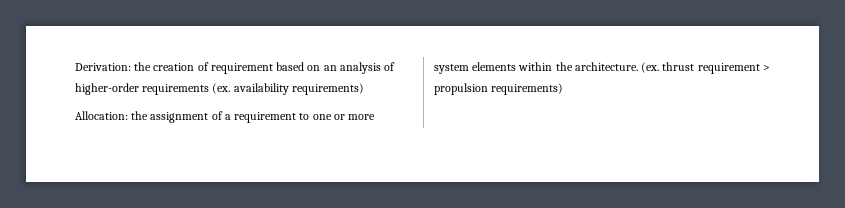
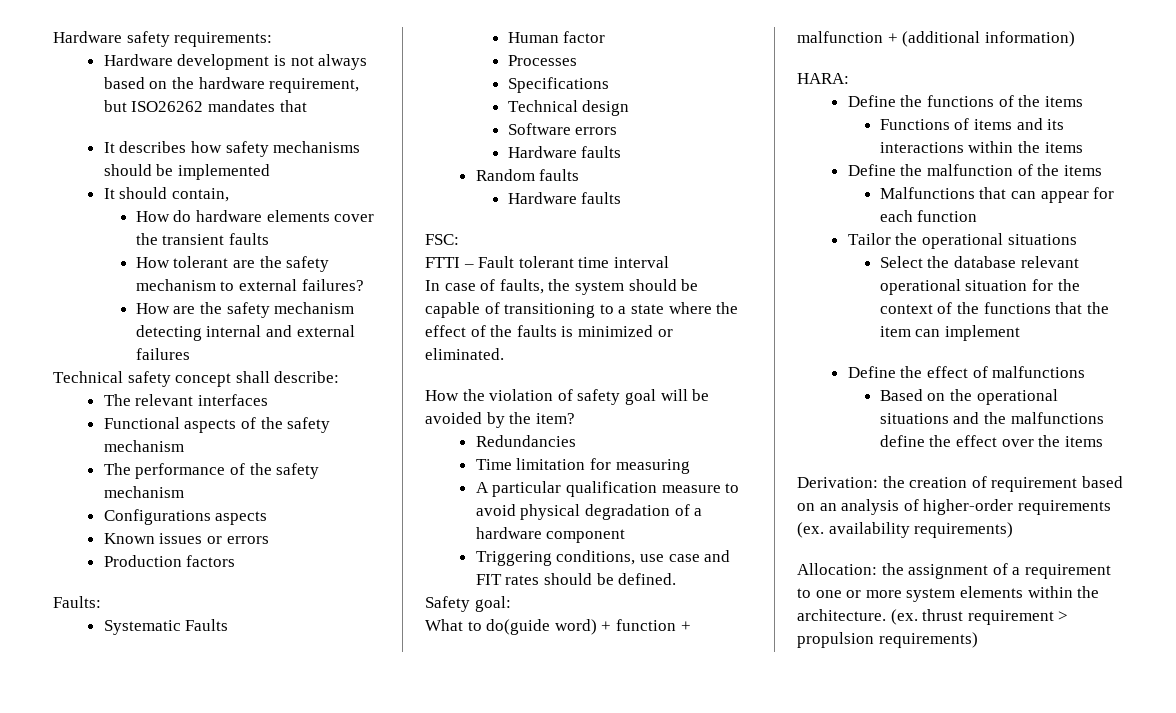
+ Hardware safety requirements:
+ Hardware development is not always based on the hardware requirement, but ISO26262 mandates that
+ It describes how safety mechanisms should be implemented
+ It should contain,
+ How do hardware elements cover the transient faults
+ How tolerant are the safety mechanism to external failures?
+ How are the safety mechanism detecting internal and external failures
+ Technical safety concept shall describe:
+ The relevant interfaces
+ Functional aspects of the safety mechanism
+ The performance of the safety mechanism
+ Configurations aspects
+ Known issues or errors
+ Production factors
+ Faults:
+ Systematic Faults
+ Human factor
+ Processes
+ Specifications
+ Technical design
+ Software errors
+ Hardware faults
+ Random faults
+ Hardware faults
+ FSC:
+ FTTI – Fault tolerant time interval
+ In case of faults, the system should be capable of transitioning to a state where the effect of the faults is minimized or eliminated.
+ How the violation of safety goal will be avoided by the item?
+ Redundancies
+ Time limitation for measuring
+ A particular qualification measure to avoid physical degradation of a hardware component
+ Triggering conditions, use case and FIT rates should be defined.
+ Safety goal:
+ What to do(guide word) + function + malfunction + (additional information)
+ HARA:
+ Define the functions of the items
+ Functions of items and its interactions within the items
+ Define the malfunction of the items
+ Malfunctions that can appear for each function
+ Tailor the operational situations
+ Select the database relevant operational situation for the context of the functions that the item can implement
+ Define the effect of malfunctions
+ Based on the operational situations and the malfunctions define the effect over the items

